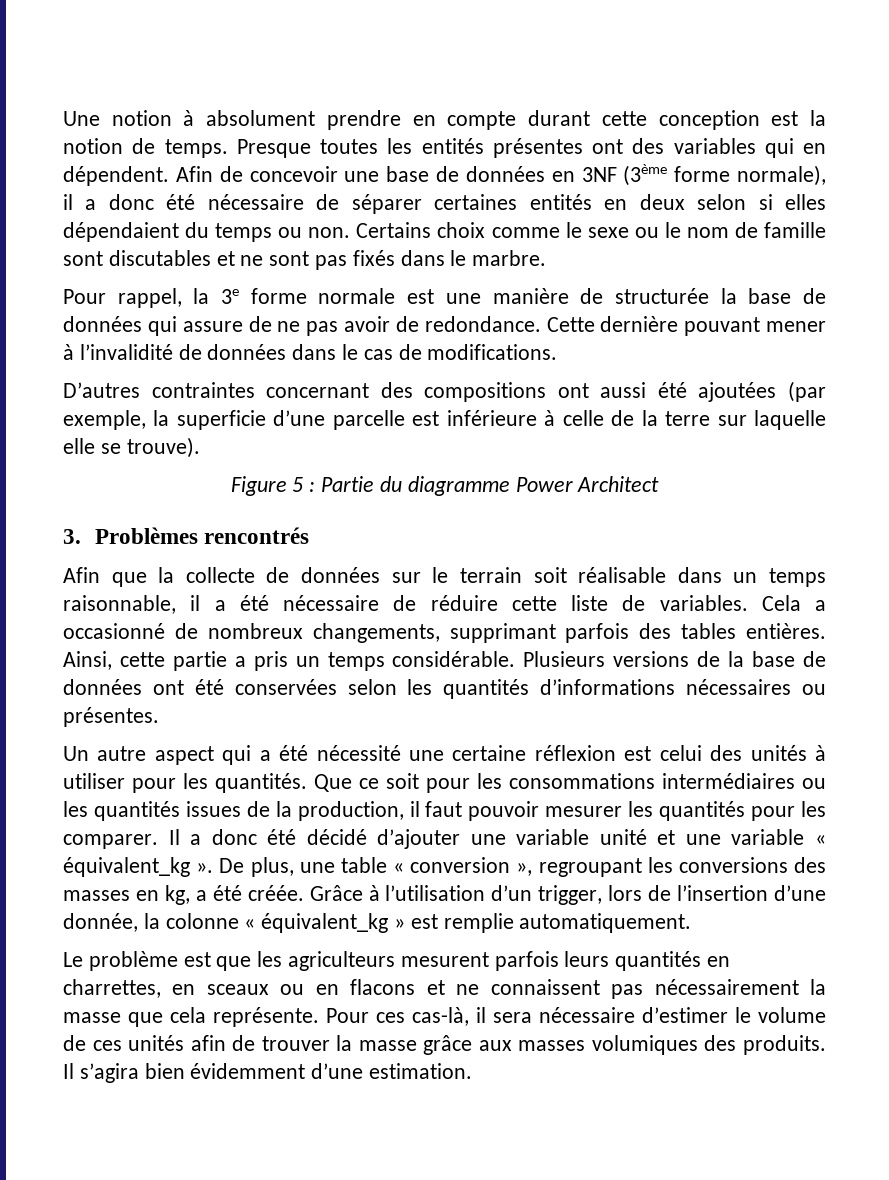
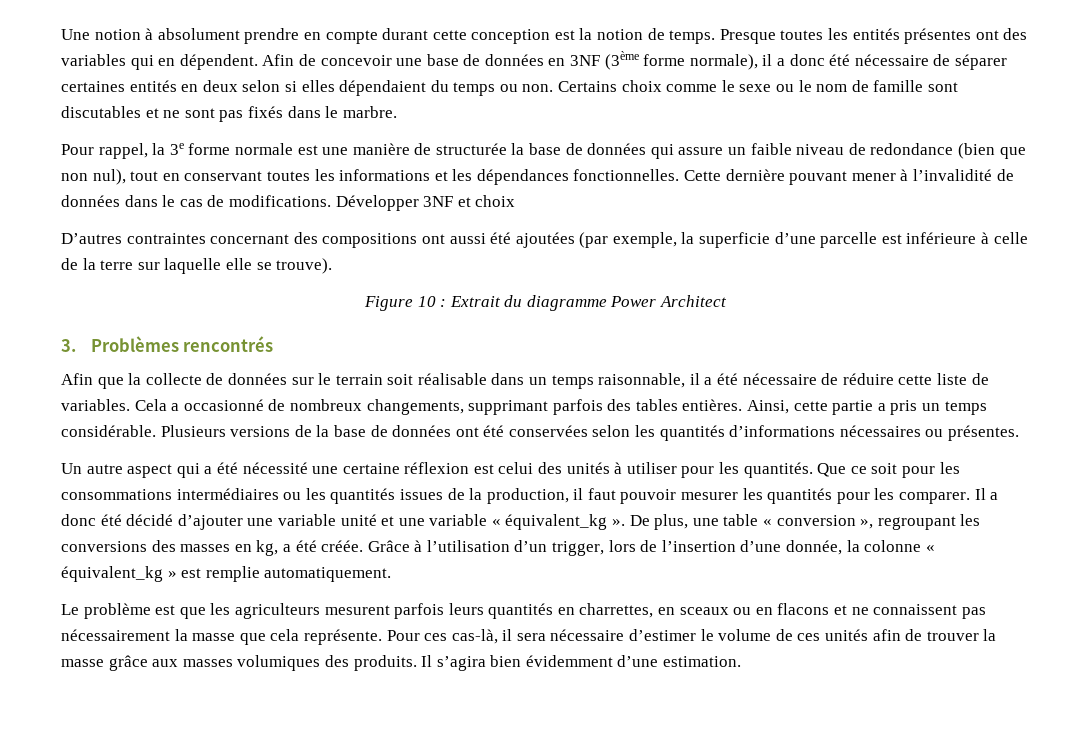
- Pour rappel, la 3e forme normale est une manière de structurée la base de données qui assure de ne pas avoir de redondance.
+ Pour rappel, la 3e forme normale est une manière de structurée la base de données qui assure un faible niveau de redondance (bien que non nul), tout en conservant toutes les informations et les dépendances fonctionnelles.
+ Développer 3NF et choix
- Figure 5 : Partie du diagramme Power Architect
+ Figure 10 : Extrait du diagramme Power Architect

